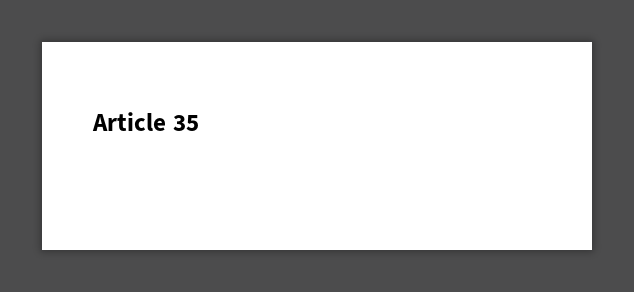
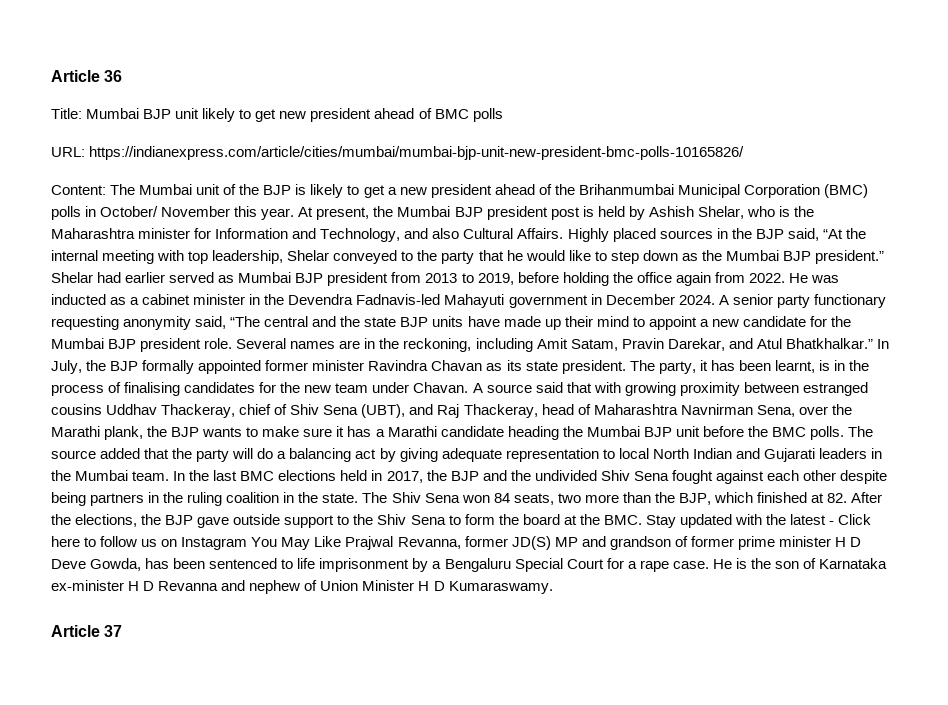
- Article 35
+ Article 36
+ Title: Mumbai BJP unit likely to get new president ahead of BMC polls
+ URL: https://indianexpress.com/article/cities/mumbai/mumbai-bjp-unit-new-president-bmc-polls-10165826/
+ Content: The Mumbai unit of the BJP is likely to get a new president ahead of the Brihanmumbai Municipal Corporation (BMC) polls in October/ November this year. At present, the Mumbai BJP president post is held by Ashish Shelar, who is the Maharashtra minister for Information and Technology, and also Cultural Affairs. Highly placed sources in the BJP said, “At the internal meeting with top leadership, Shelar conveyed to the party that he would like to step down as the Mumbai BJP president.” Shelar had earlier served as Mumbai BJP president from 2013 to 2019, before holding the office again from 2022. He was inducted as a cabinet minister in the Devendra Fadnavis-led Mahayuti government in December 2024. A senior party functionary requesting anonymity said, “The central and the state BJP units have made up their mind to appoint a new candidate for the Mumbai BJP president role. Several names are in the reckoning, including Amit Satam, Pravin Darekar, and Atul Bhatkhalkar.” In July, the BJP formally appointed former minister Ravindra Chavan as its state president. The party, it has been learnt, is in the process of finalising candidates for the new team under Chavan. A source said that with growing proximity between estranged cousins Uddhav Thackeray, chief of Shiv Sena (UBT), and Raj Thackeray, head of Maharashtra Navnirman Sena, over the Marathi plank, the BJP wants to make sure it has a Marathi candidate heading the Mumbai BJP unit before the BMC polls. The source added that the party will do a balancing act by giving adequate representation to local North Indian and Gujarati leaders in the Mumbai team. In the last BMC elections held in 2017, the BJP and the undivided Shiv Sena fought against each other despite being partners in the ruling coalition in the state. The Shiv Sena won 84 seats, two more than the BJP, which finished at 82. After the elections, the BJP gave outside support to the Shiv Sena to form the board at the BMC. Stay updated with the latest - Click here to follow us on Instagram You May Like Prajwal Revanna, former JD(S) MP and grandson of former prime minister H D Deve Gowda, has been sentenced to life imprisonment by a Bengaluru Special Court for a rape case. He is the son of Karnataka ex-minister H D Revanna and nephew of Union Minister H D Kumaraswamy.
+ Article 37

